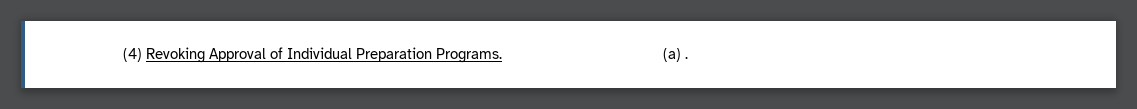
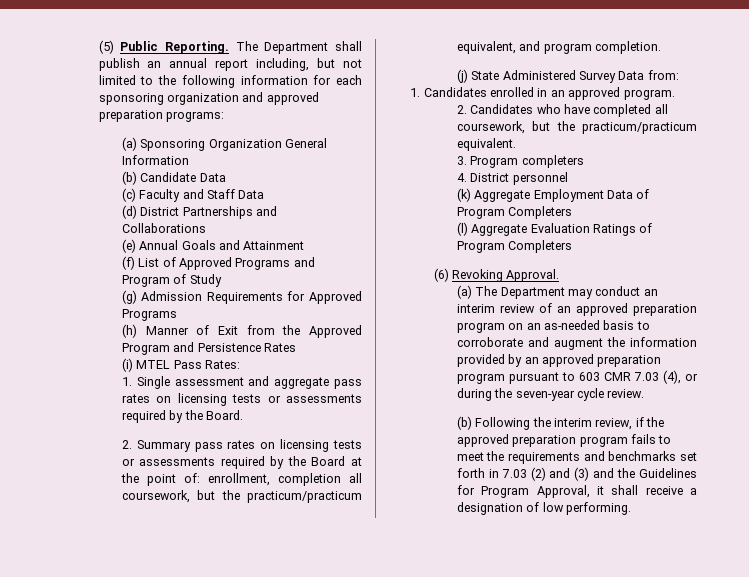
- (4) Revoking Approval of Individual Preparation Programs.
- (a) .
+ (5) Public Reporting. The Department shall publish an annual report including, but not limited to the following information for each sponsoring organization and approved preparation programs:
+ (a) Sponsoring Organization General Information
+ (b) Candidate Data
+ (c) Faculty and Staff Data
+ (d) District Partnerships and Collaborations
+ (e) Annual Goals and Attainment
+ (f) List of Approved Programs and Program of Study
+ (g) Admission Requirements for Approved Programs
+ (h) Manner of Exit from the Approved Program and Persistence Rates
+ (i) MTEL Pass Rates:
+ 1. Single assessment and aggregate pass rates on licensing tests or assessments required by the Board.
+ 2. Summary pass rates on licensing tests or assessments required by the Board at the point of: enrollment, completion all coursework, but the practicum/practicum equivalent, and program completion.
+ (j) State Administered Survey Data from:
+ 1. Candidates enrolled in an approved program.
+ 2. Candidates who have completed all coursework, but the practicum/practicum equivalent.
+ 3. Program completers
+ 4. District personnel
+ (k) Aggregate Employment Data of Program Completers
+ (l) Aggregate Evaluation Ratings of Program Completers
+ (6) Revoking Approval.
+ (a) The Department may conduct an interim review of an approved preparation program on an as-needed basis to corroborate and augment the information provided by an approved preparation program pursuant to 603 CMR 7.03 (4), or during the seven-year cycle review.
+ (b) Following the interim review, if the approved preparation program fails to meet the requirements and benchmarks set forth in 7.03 (2) and (3) and the Guidelines for Program Approval, it shall receive a designation of low performing.

